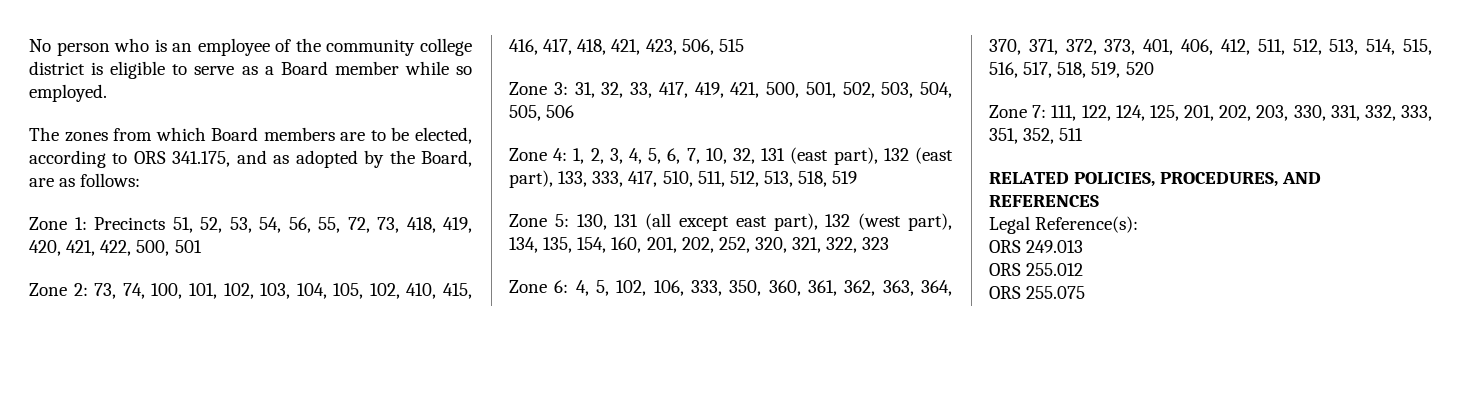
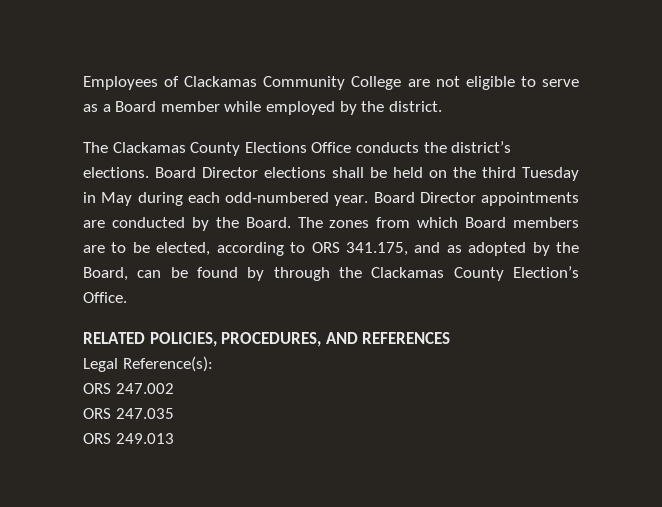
- No person who is an employee of the community college district is eligible to serve as a Board member while so employed.
- The zones from which Board members are to be elected, according to ORS 341.175, and as adopted by the Board, are as follows:
- Zone 1: Precincts 51, 52, 53, 54, 56, 55, 72, 73, 418, 419, 420, 421, 422, 500, 501
- Zone 2: 73, 74, 100, 101, 102, 103, 104, 105, 102, 410, 415, 416, 417, 418, 421, 423, 506, 515
- Zone 3: 31, 32, 33, 417, 419, 421, 500, 501, 502, 503, 504, 505, 506
- Zone 4: 1, 2, 3, 4, 5, 6, 7, 10, 32, 131 (east part), 132 (east part), 133, 333, 417, 510, 511, 512, 513, 518, 519
- Zone 5: 130, 131 (all except east part), 132 (west part), 134, 135, 154, 160, 201, 202, 252, 320, 321, 322, 323
- Zone 6: 4, 5, 102, 106, 333, 350, 360, 361, 362, 363, 364, 370, 371, 372, 373, 401, 406, 412, 511, 512, 513, 514, 515, 516, 517, 518, 519, 520
- Zone 7: 111, 122, 124, 125, 201, 202, 203, 330, 331, 332, 333, 351, 352, 511
+ Employees of Clackamas Community College are not eligible to serve as a Board member while employed by the district.
+ The Clackamas County Elections Office conducts the district’s elections. Board Director elections shall be held on the third Tuesday in May during each odd-numbered year. Board Director appointments are conducted by the Board. The zones from which Board members are to be elected, according to ORS 341.175, and as adopted by the Board, can be found by through the Clackamas County Election’s Office.
+ ORS 247.002
+ ORS 247.035
  ORS 249.013
- ORS 255.012
- ORS 255.075

